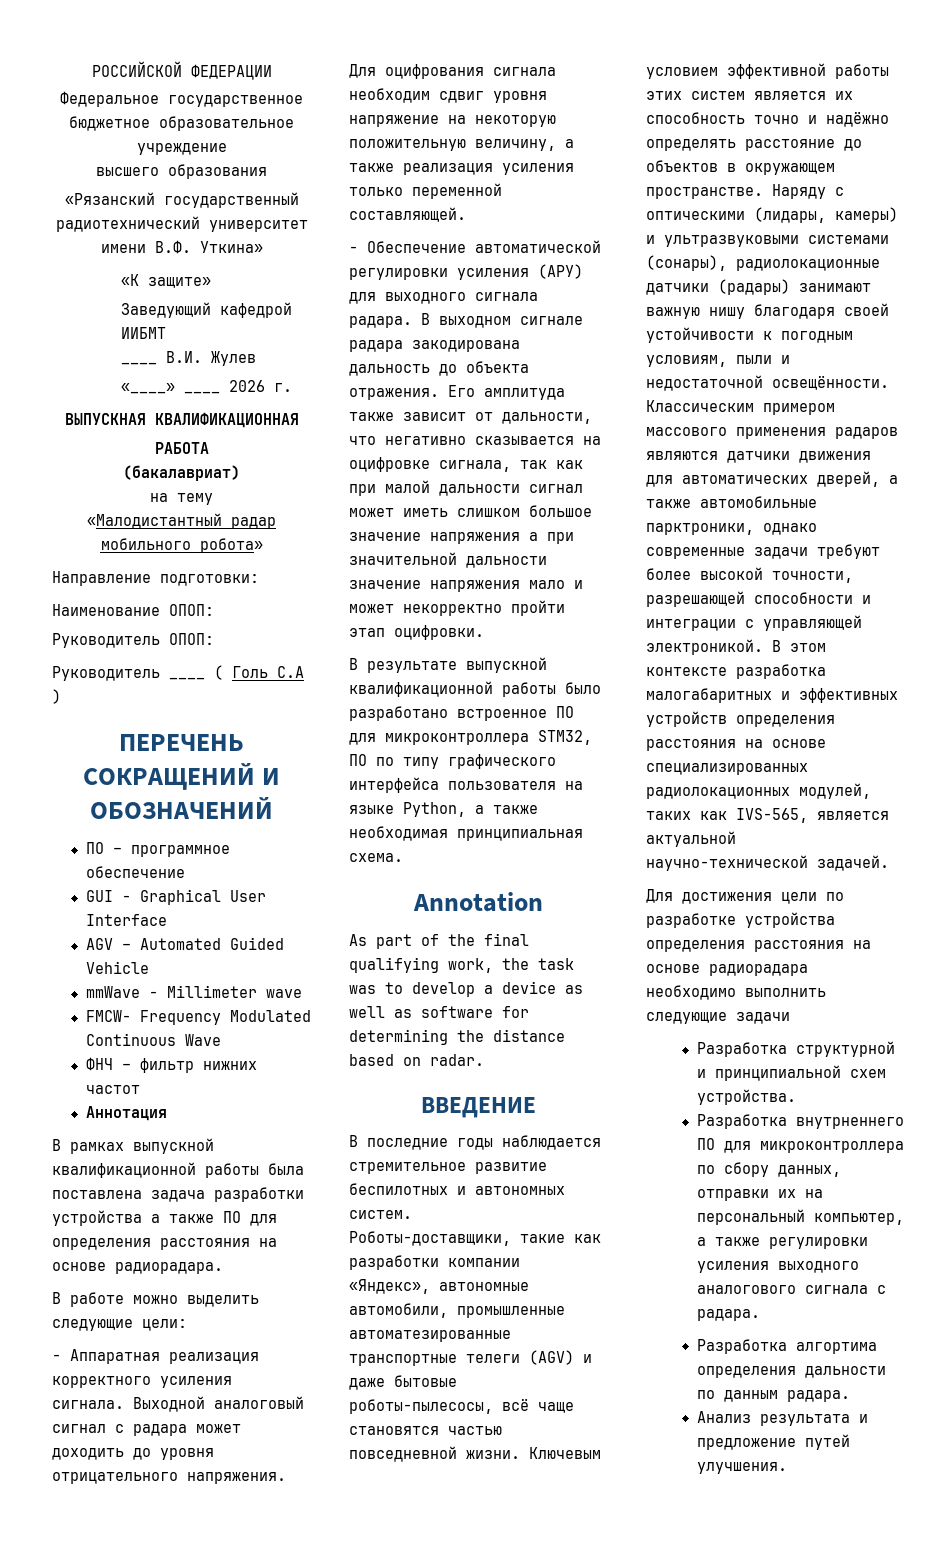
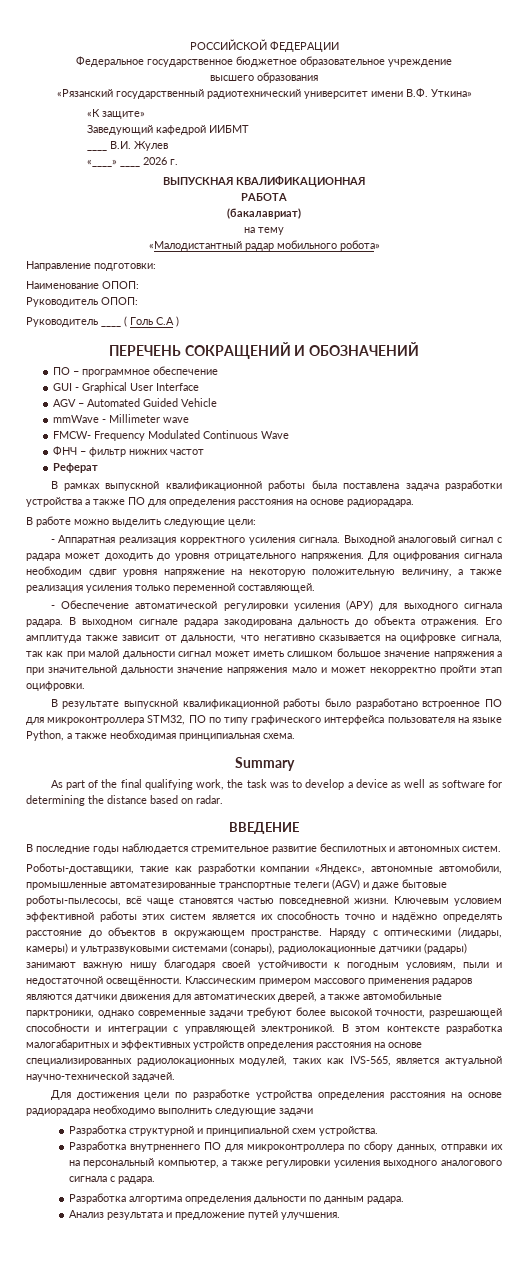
- Аннотация
+ Реферат
- Annotation
+ Summary

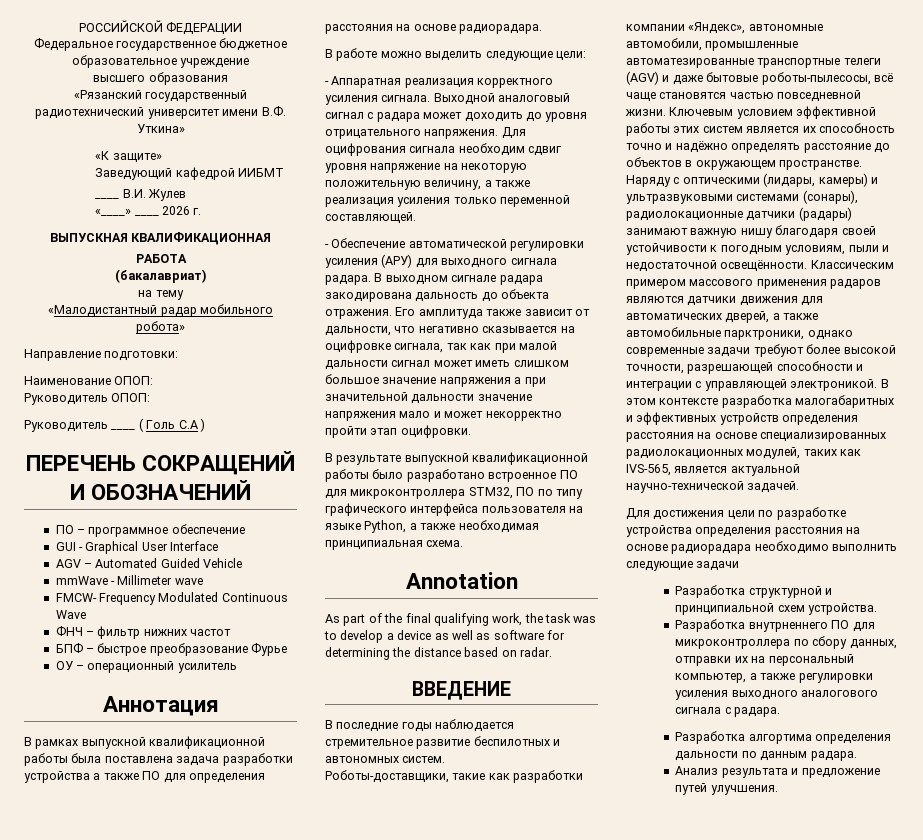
- Реферат
+ БПФ – быстрое преобразование Фурье
+ ОУ – операционный усилитель
+ Аннотация
- Summary
+ Annotation

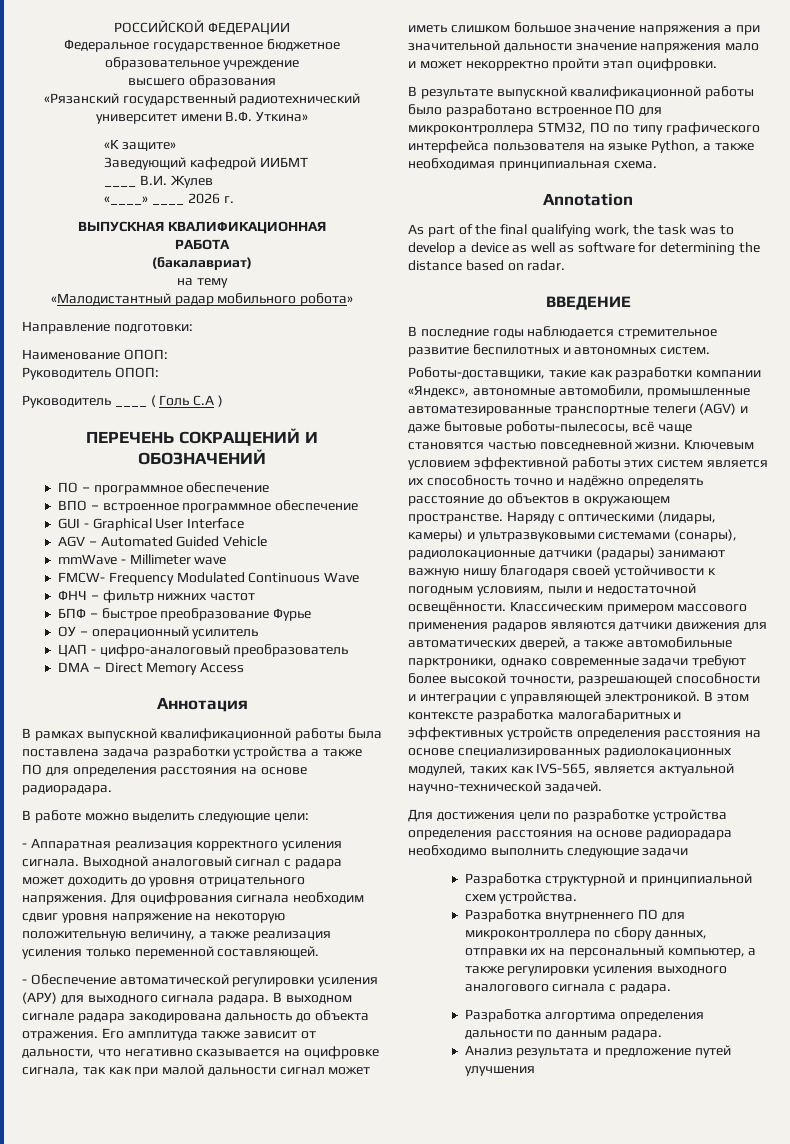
+ ВПО – встроенное программное обеспечение
+ ЦАП - цифро-аналоговый преобразователь
+ DMA – Direct Memory Access
- Анализ результата и предложение путей улучшения.
+ Анализ результата и предложение путей улучшения

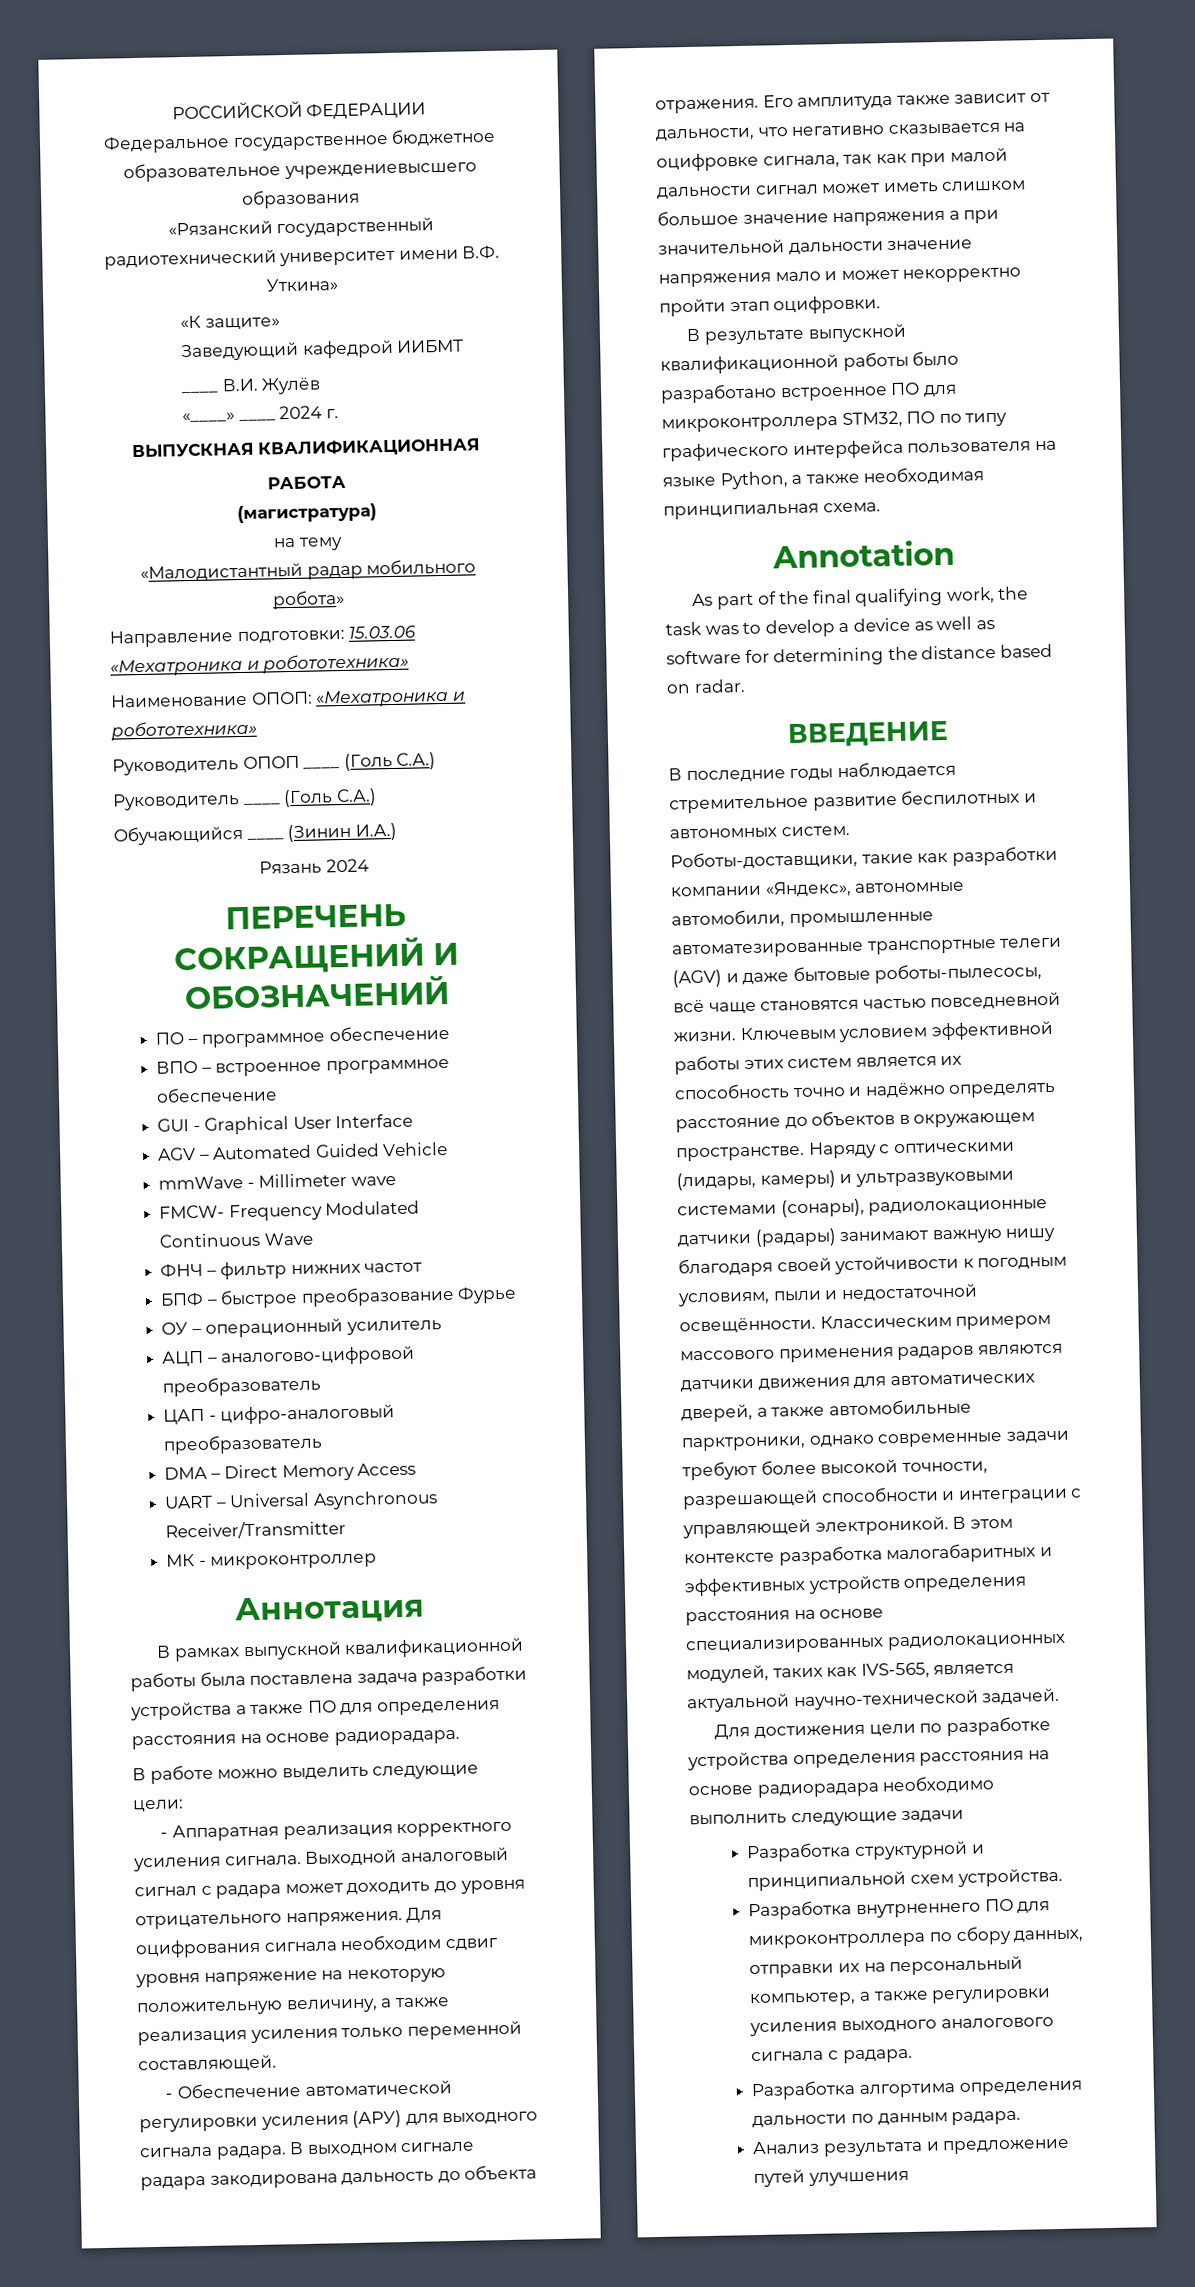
- Федеральное государственное бюджетное образовательное учреждение
- высшего образования
+ Федеральное государственное бюджетное образовательное учреждениевысшего образования
- ____ В.И. Жулев
+ ____ В.И. Жулёв
- «____» ____ 2026 г.
+ «____» ____ 2024 г.
- (бакалавриат)
+ (магистратура)
- Направление подготовки:
- Наименование ОПОП:
- Руководитель ОПОП:
- Руководитель ____ ( Голь С.А )
+ Направление подготовки: 15.03.06 «Мехатроника и робототехника»
+ Наименование ОПОП: «Мехатроника и робототехника»
+ Руководитель ОПОП ____ (Голь С.А.)
+ Руководитель ____ (Голь С.А.)
+ Обучающийся ____ (Зинин И.А.)
+ Рязань 2024
+ АЦП – аналогово-цифровой преобразователь
+ UART – Universal Asynchronous Receiver/Transmitter
+ МК - микроконтроллер

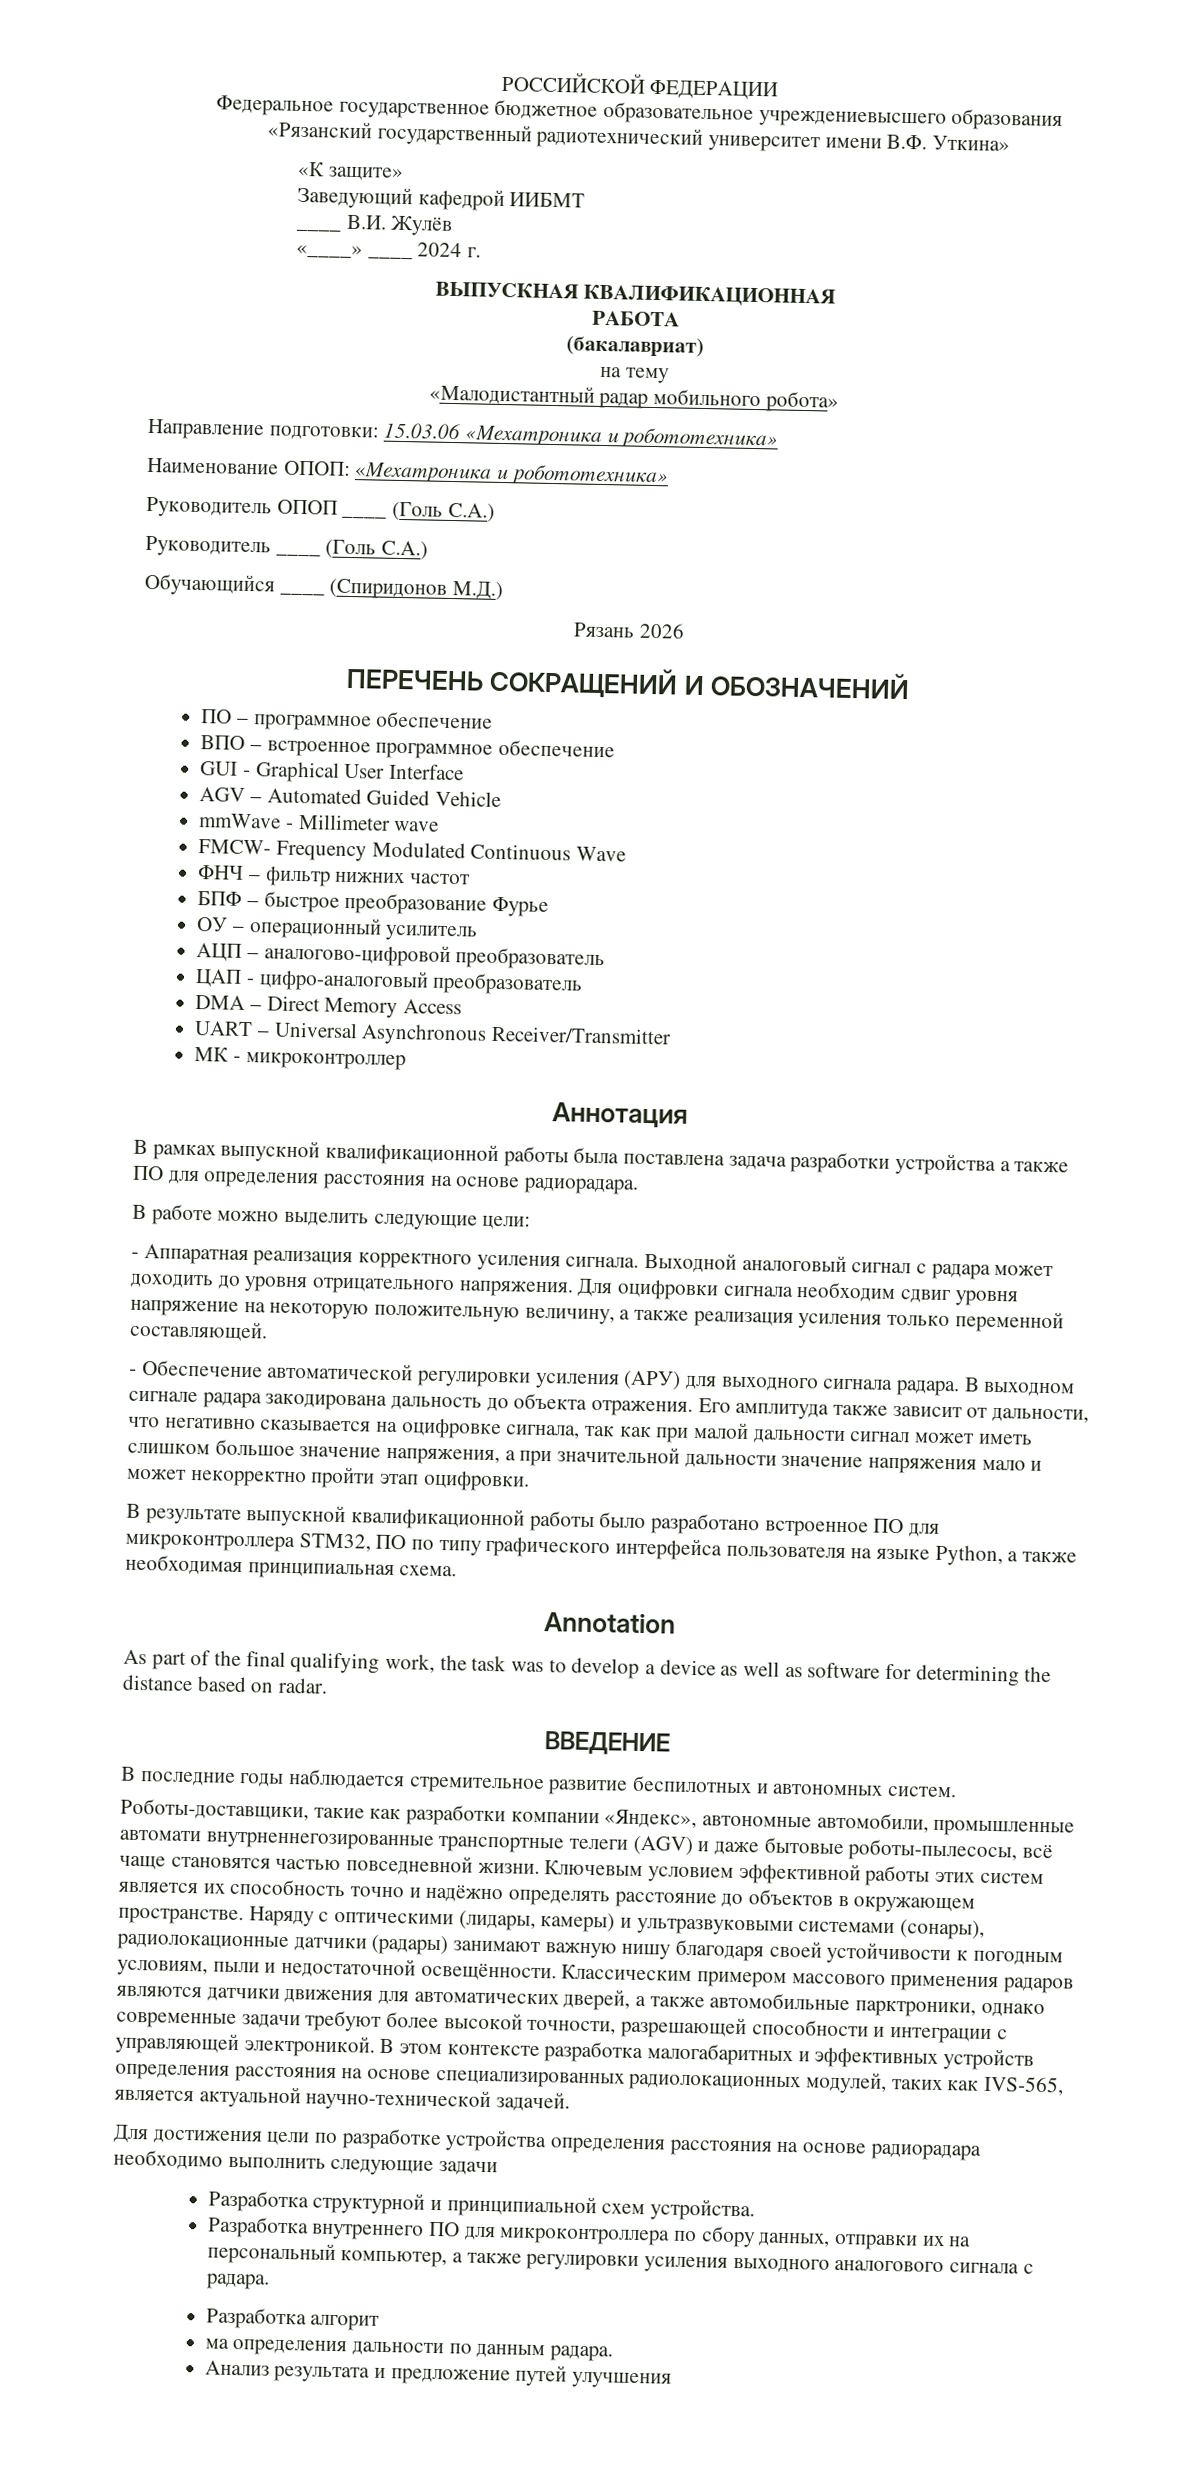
- (магистратура)
+ (бакалавриат)
- Обучающийся ____ (Зинин И.А.)
+ Обучающийся ____ (Спиридонов М.Д.)
- Рязань 2024
+ Рязань 2026
- Для оцифрования сигнала необходим сдвиг уровня напряжение на некоторую положительную величину, а также реализация усиления только переменной составляющей.
+ Для оцифровки сигнала необходим сдвиг уровня напряжение на некоторую положительную величину, а также реализация усиления только переменной составляющей.
- Его амплитуда также зависит от дальности, что негативно сказывается на оцифровке сигнала, так как при малой дальности сигнал может иметь слишком большое значение напряжения а при значительной дальности значение напряжения мало и может некорректно пройти этап оцифровки.
+ Его амплитуда также зависит от дальности, что негативно сказывается на оцифровке сигнала, так как при малой дальности сигнал может иметь слишком большое значение напряжения, а при значительной дальности значение напряжения мало и может некорректно пройти этап оцифровки.
- Роботы-доставщики, такие как разработки компании «Яндекс», автономные автомобили, промышленные автоматезированные транспортные телеги (AGV) и даже бытовые роботы-пылесосы, всё чаще становятся частью повседневной жизни.
+ Роботы-доставщики, такие как разработки компании «Яндекс», автономные автомобили, промышленные автомати внутрненнегозированные транспортные телеги (AGV) и даже бытовые роботы-пылесосы, всё чаще становятся частью повседневной жизни.
- Разработка внутрненнего ПО для микроконтроллера по сбору данных, отправки их на персональный компьютер, а также регулировки усиления выходного аналогового сигнала с радара.
+ Разработка внутреннего ПО для микроконтроллера по сбору данных, отправки их на персональный компьютер, а также регулировки усиления выходного аналогового сигнала с радара.
- Разработка алгортима определения дальности по данным радара.
+ Разработка алгорит
+ ма определения дальности по данным радара.

